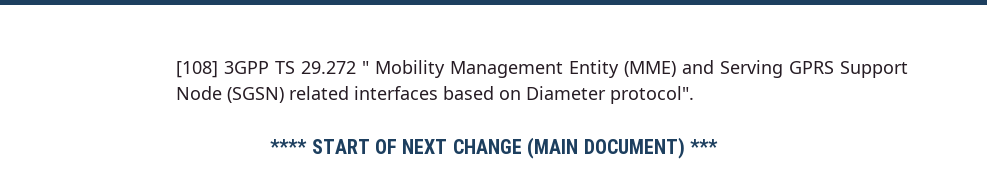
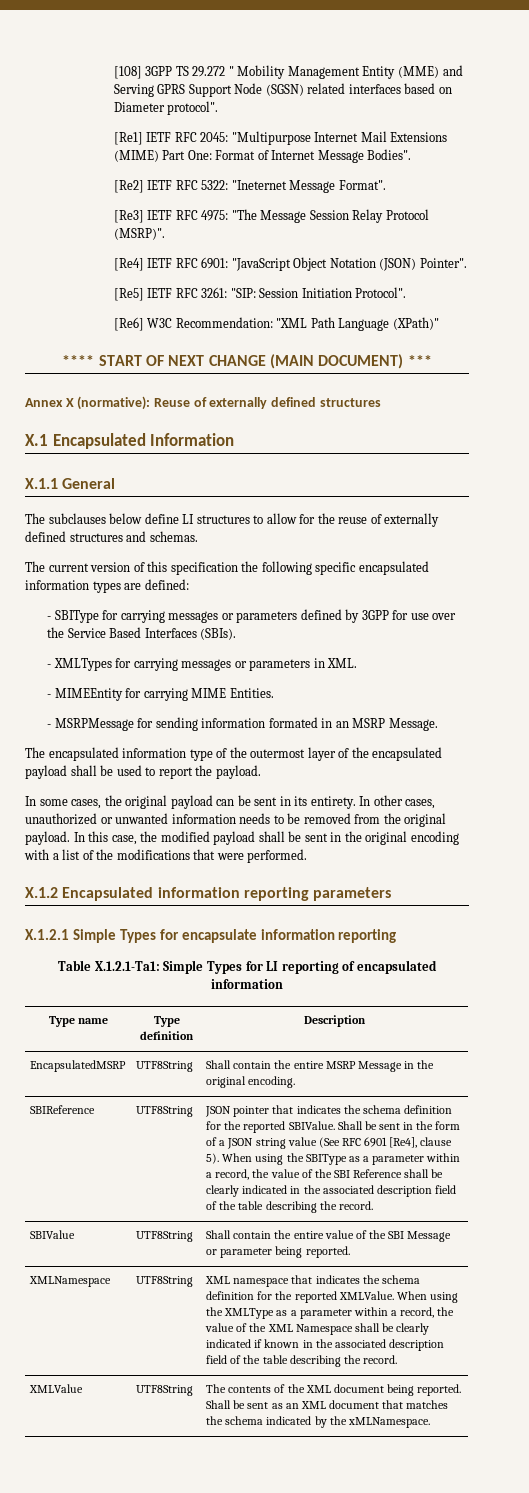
+ [Re1] IETF RFC 2045: "Multipurpose Internet Mail Extensions (MIME) Part One: Format of Internet Message Bodies".
+ [Re2] IETF RFC 5322: "Ineternet Message Format".
+ [Re3] IETF RFC 4975: "The Message Session Relay Protocol (MSRP)".
+ [Re4] IETF RFC 6901: "JavaScript Object Notation (JSON) Pointer".
+ [Re5] IETF RFC 3261: "SIP: Session Initiation Protocol".
+ [Re6] W3C Recommendation: "XML Path Language (XPath)"
+ Annex X (normative): Reuse of externally defined structures
+ X.1 Encapsulated Information
+ X.1.1 General
+ The subclauses below define LI structures to allow for the reuse of externally defined structures and schemas.
+ The current version of this specification the following specific encapsulated information types are defined:
+ - SBIType for carrying messages or parameters defined by 3GPP for use over the Service Based Interfaces (SBIs).
+ - XMLTypes for carrying messages or parameters in XML.
+ - MIMEEntity for carrying MIME Entities.
+ - MSRPMessage for sending information formated in an MSRP Message.
+ The encapsulated information type of the outermost layer of the encapsulated payload shall be used to report the payload.
+ In some cases, the original payload can be sent in its entirety. In other cases, unauthorized or unwanted information needs to be removed from the original payload. In this case, the modified payload shall be sent in the original encoding with a list of the modifications that were performed.
+ X.1.2 Encapsulated information reporting parameters
+ X.1.2.1 Simple Types for encapsulate information reporting
+ Table X.1.2.1-Ta1: Simple Types for LI reporting of encapsulated information
+ Type name | Type definition | Description
+ EncapsulatedMSRP | UTF8String | Shall contain the entire MSRP Message in the original encoding.
+ SBIReference | UTF8String | JSON pointer that indicates the schema definition for the reported SBIValue. Shall be sent in the form of a JSON string value (See RFC 6901 [Re4], clause 5). When using the SBIType as a parameter within a record, the value of the SBI Reference shall be clearly indicated in the associated description field of the table describing the record.
+ SBIValue | UTF8String | Shall contain the entire value of the SBI Message or parameter being reported.
+ XMLNamespace | UTF8String | XML namespace that indicates the schema definition for the reported XMLValue. When using the XMLType as a parameter within a record, the value of the XML Namespace shall be clearly indicated if known in the associated description field of the table describing the record.
+ XMLValue | UTF8String | The contents of the XML document being reported. Shall be sent as an XML document that matches the schema indicated by the xMLNamespace.

